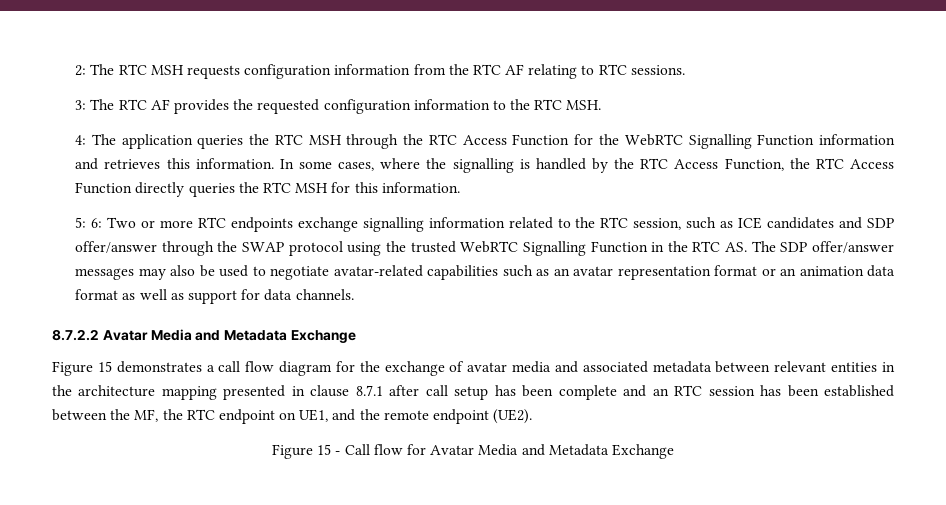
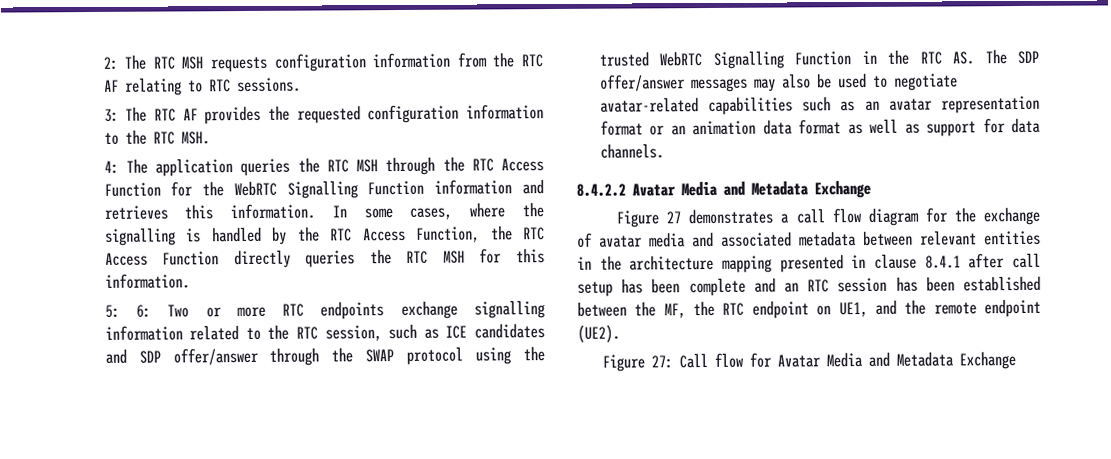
- 8.7.2.2 Avatar Media and Metadata Exchange
+ 8.4.2.2 Avatar Media and Metadata Exchange
- Figure 15 demonstrates a call flow diagram for the exchange of avatar media and associated metadata between relevant entities in the architecture mapping presented in clause 8.7.1 after call setup has been complete and an RTC session has been established between the MF, the RTC endpoint on UE1, and the remote endpoint (UE2).
+ Figure 27 demonstrates a call flow diagram for the exchange of avatar media and associated metadata between relevant entities in the architecture mapping presented in clause 8.4.1 after call setup has been complete and an RTC session has been established between the MF, the RTC endpoint on UE1, and the remote endpoint (UE2).
- Figure 15 - Call flow for Avatar Media and Metadata Exchange
+ Figure 27: Call flow for Avatar Media and Metadata Exchange

